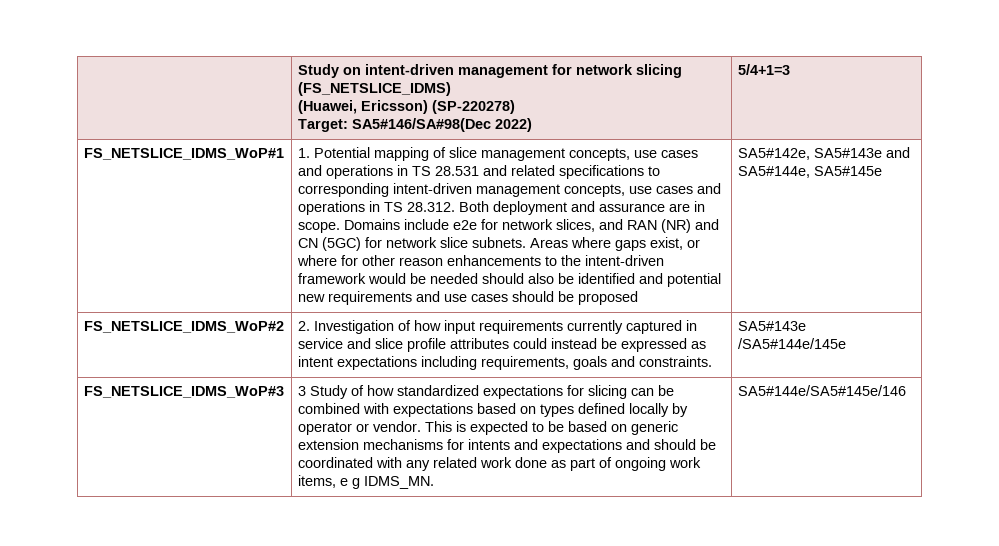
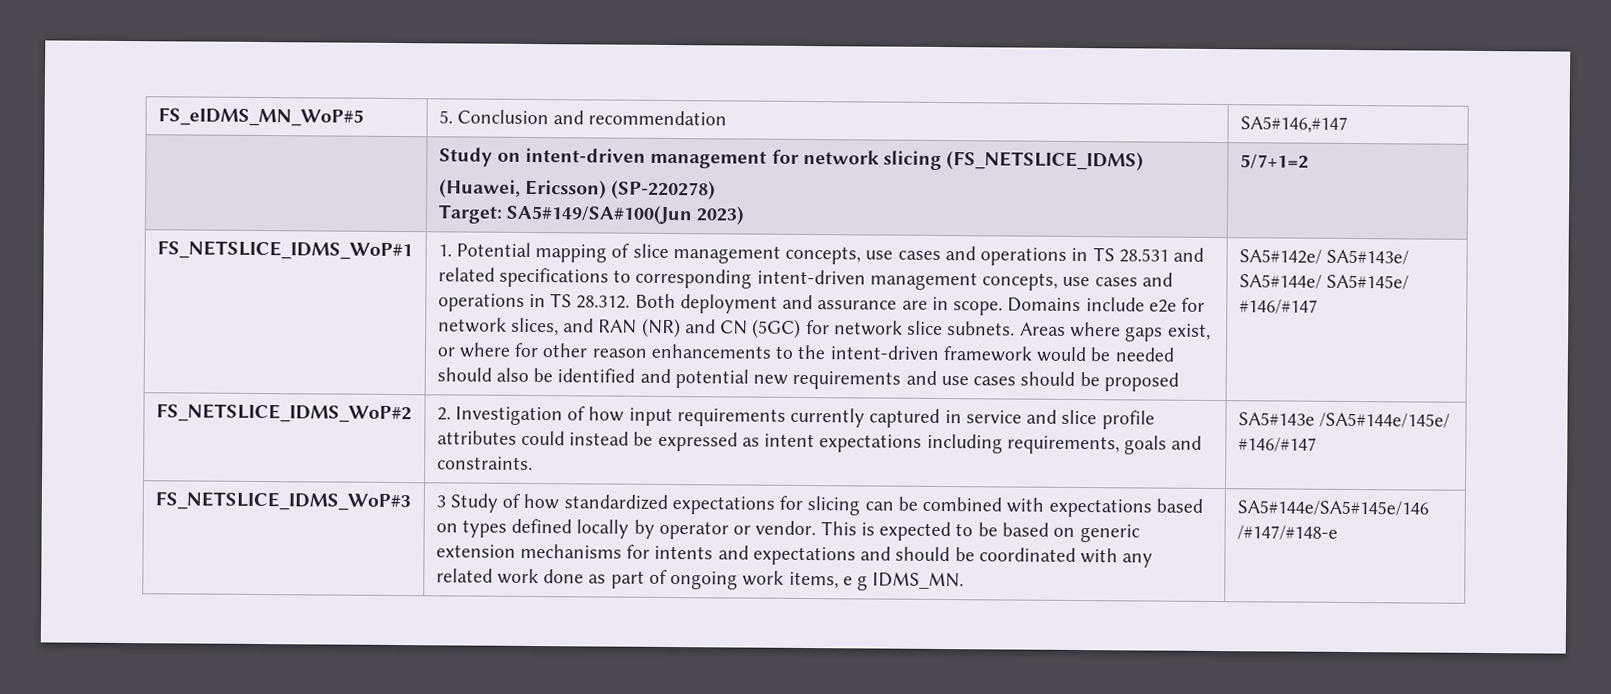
+ FS_eIDMS_MN_WoP#5 | 5. Conclusion and recommendation | SA5#146,#147
  | Study on intent-driven management for network slicing (FS_NETSLICE_IDMS)
  (Huawei, Ericsson) (SP-220278)
- Target: SA5#146/SA#98(Dec 2022) | 5/4+1=3
+ Target: SA5#149/SA#100(Jun 2023) | 5/7+1=2
- SA5#142e, SA5#143e and SA5#144e, SA5#145e
+ SA5#142e/ SA5#143e/ SA5#144e/ SA5#145e/ #146/#147
- FS_NETSLICE_IDMS_WoP#2 | 2. Investigation of how input requirements currently captured in service and slice profile attributes could instead be expressed as intent expectations including requirements, goals and constraints. | SA5#143e /SA5#144e/145e
+ FS_NETSLICE_IDMS_WoP#2 | 2. Investigation of how input requirements currently captured in service and slice profile attributes could instead be expressed as intent expectations including requirements, goals and constraints. | SA5#143e /SA5#144e/145e/ #146/#147
- SA5#144e/SA5#145e/146
+ SA5#144e/SA5#145e/146 /#147/#148-e

